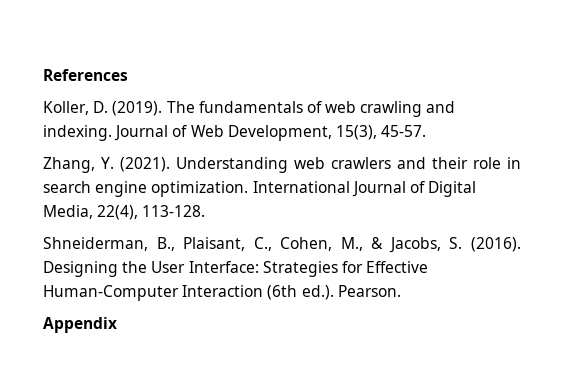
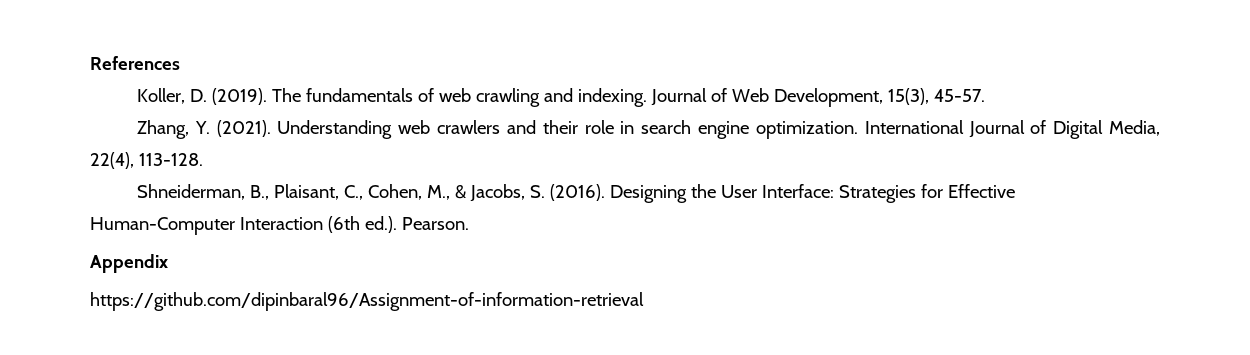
+ https://github.com/dipinbaral96/Assignment-of-information-retrieval

